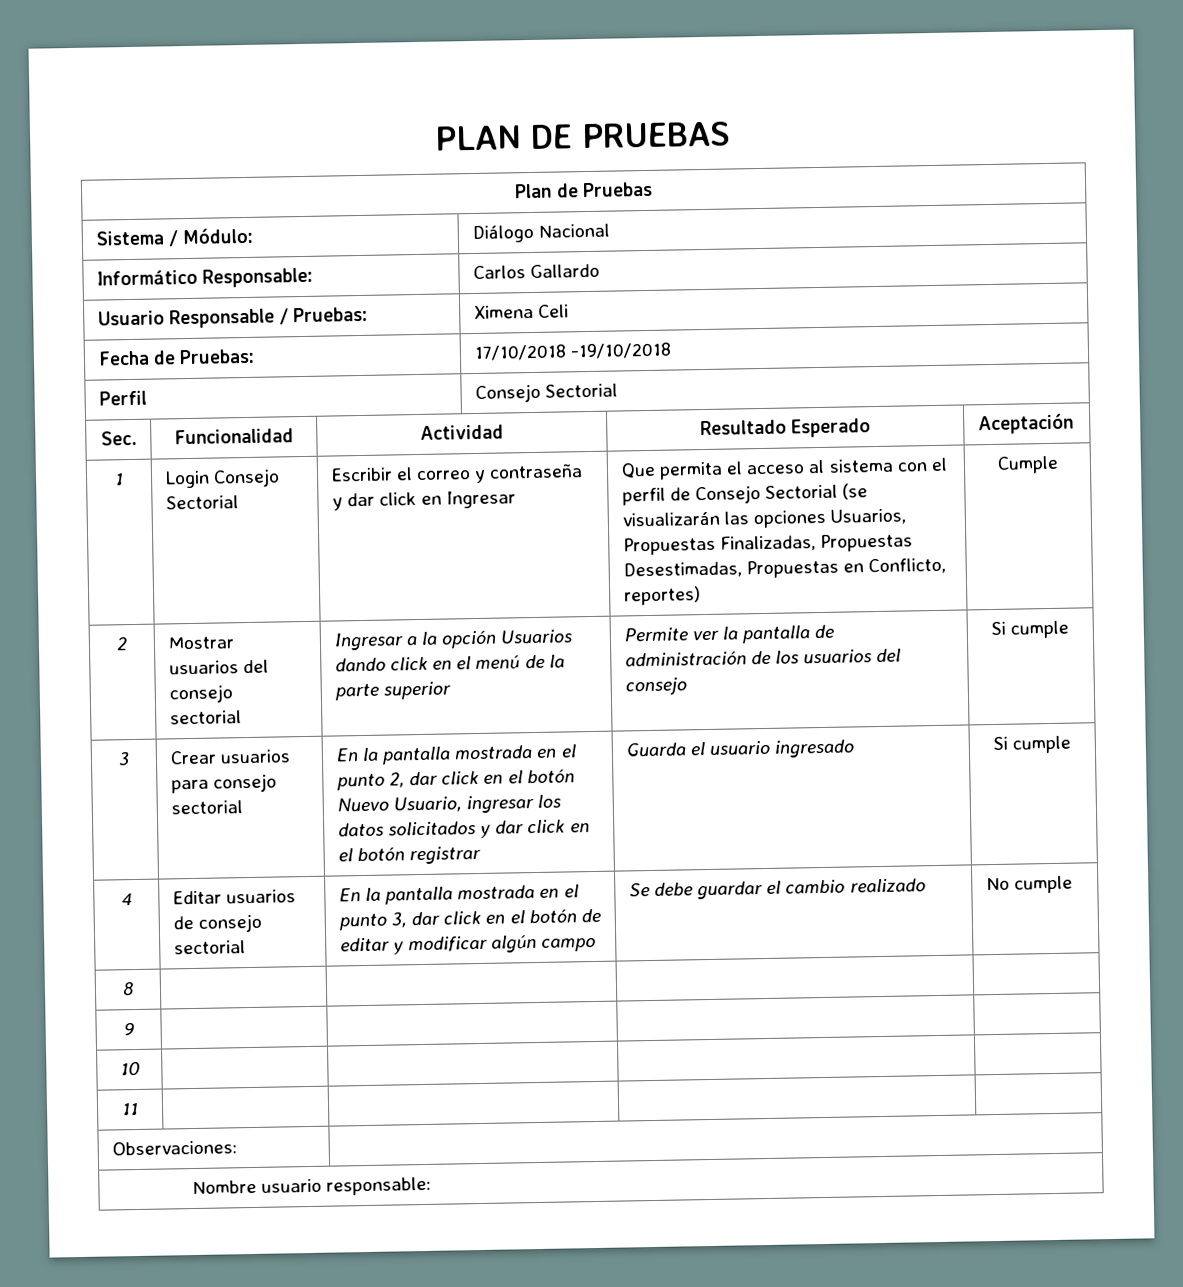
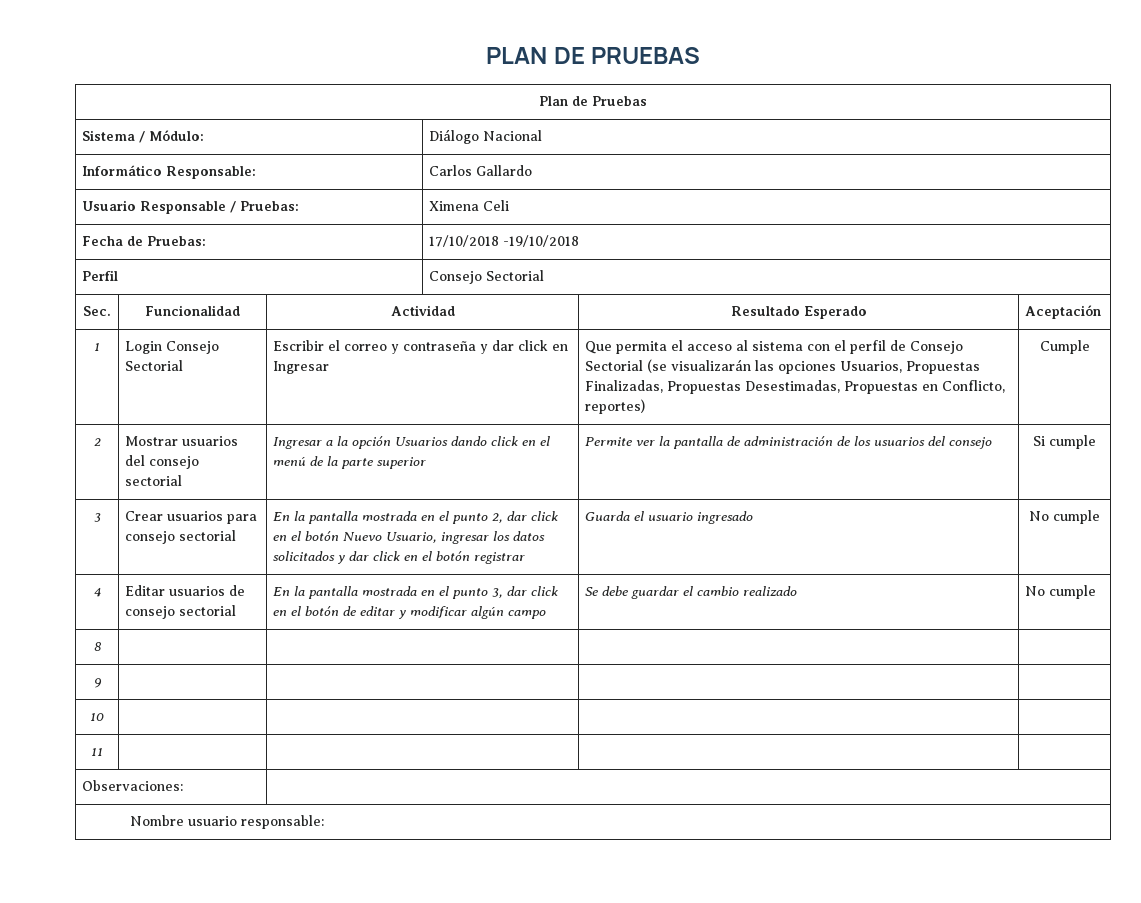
- 3 | Crear usuarios para consejo sectorial | En la pantalla mostrada en el punto 2, dar click en el botón Nuevo Usuario, ingresar los datos solicitados y dar click en el botón registrar | Guarda el usuario ingresado | Si cumple
+ 3 | Crear usuarios para consejo sectorial | En la pantalla mostrada en el punto 2, dar click en el botón Nuevo Usuario, ingresar los datos solicitados y dar click en el botón registrar | Guarda el usuario ingresado | No cumple

